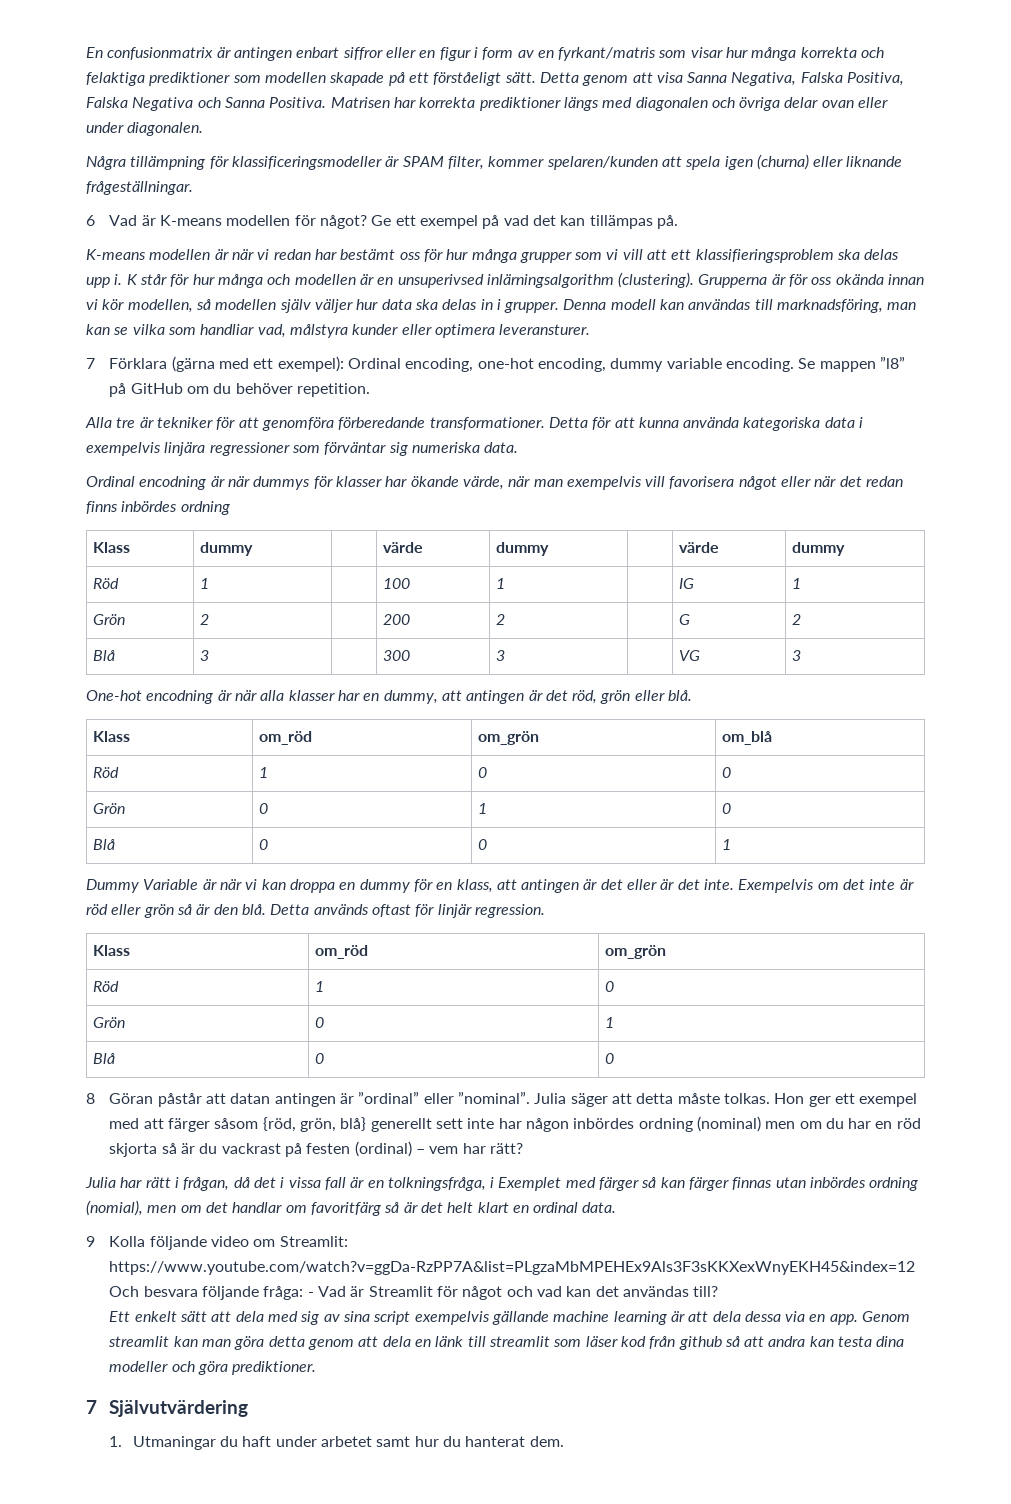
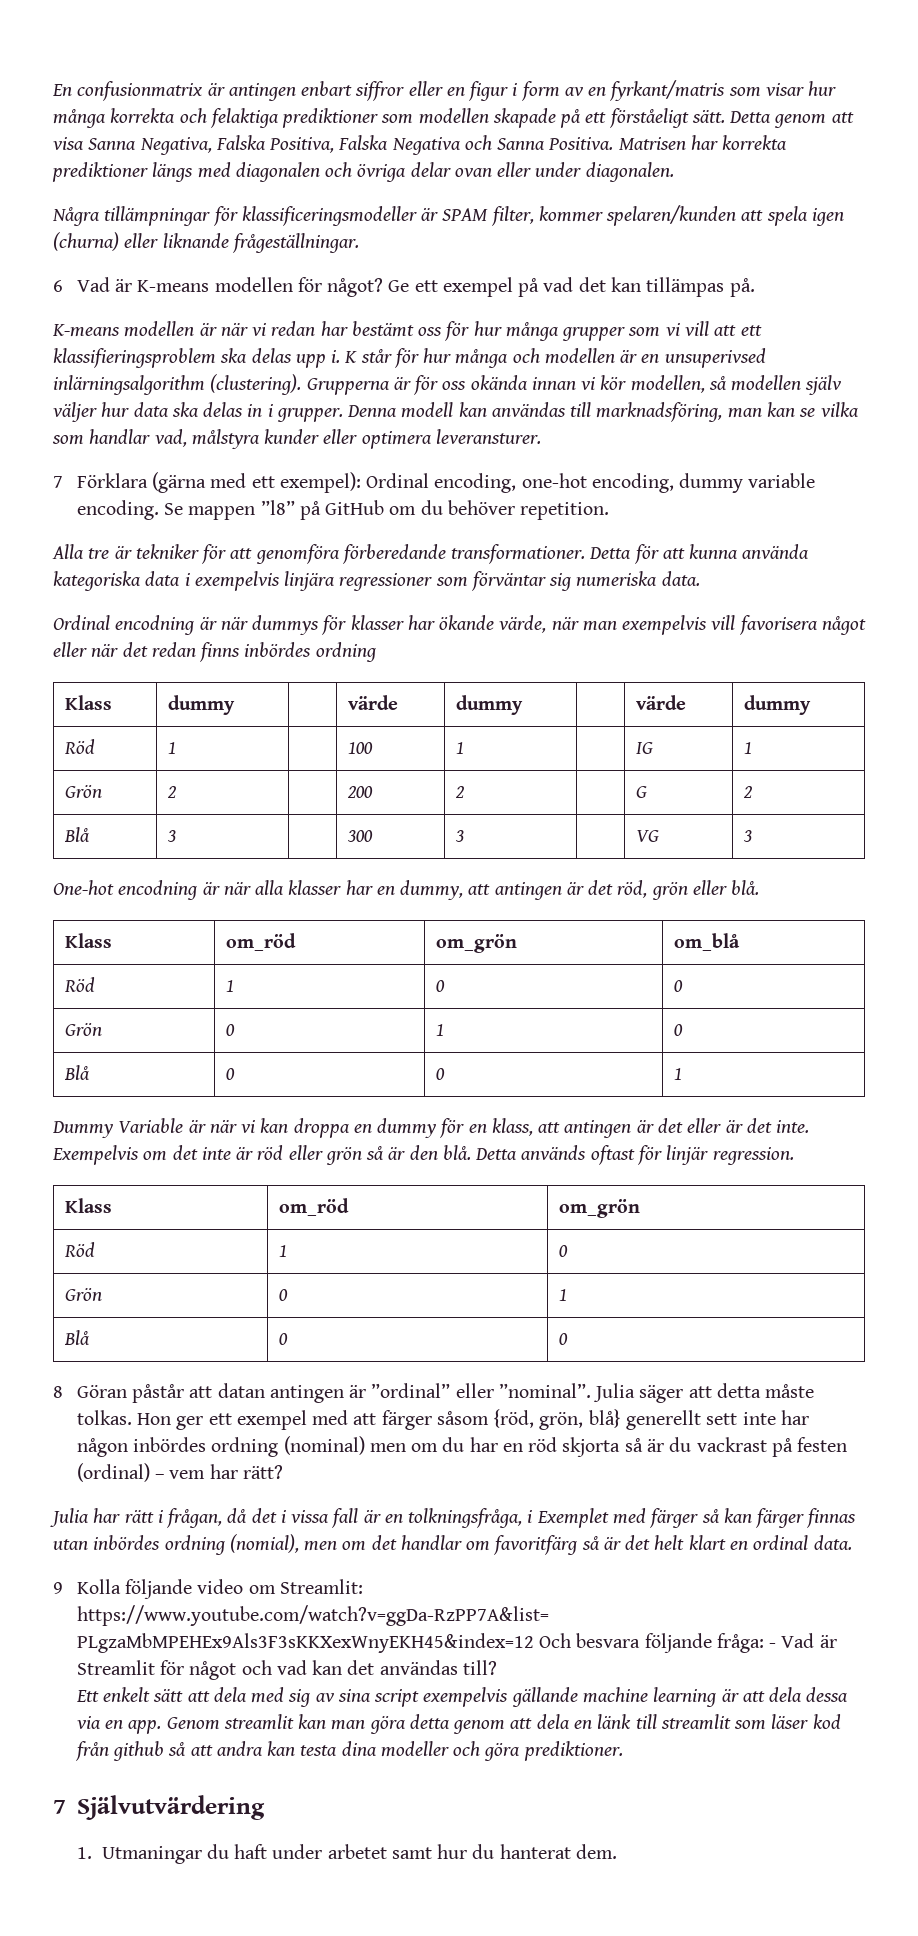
- Några tillämpning för klassificeringsmodeller är SPAM filter, kommer spelaren/kunden att spela igen (churna) eller liknande frågeställningar.
+ Några tillämpningar för klassificeringsmodeller är SPAM filter, kommer spelaren/kunden att spela igen (churna) eller liknande frågeställningar.
- Denna modell kan användas till marknadsföring, man kan se vilka som handliar vad, målstyra kunder eller optimera leveransturer.
+ Denna modell kan användas till marknadsföring, man kan se vilka som handlar vad, målstyra kunder eller optimera leveransturer.

